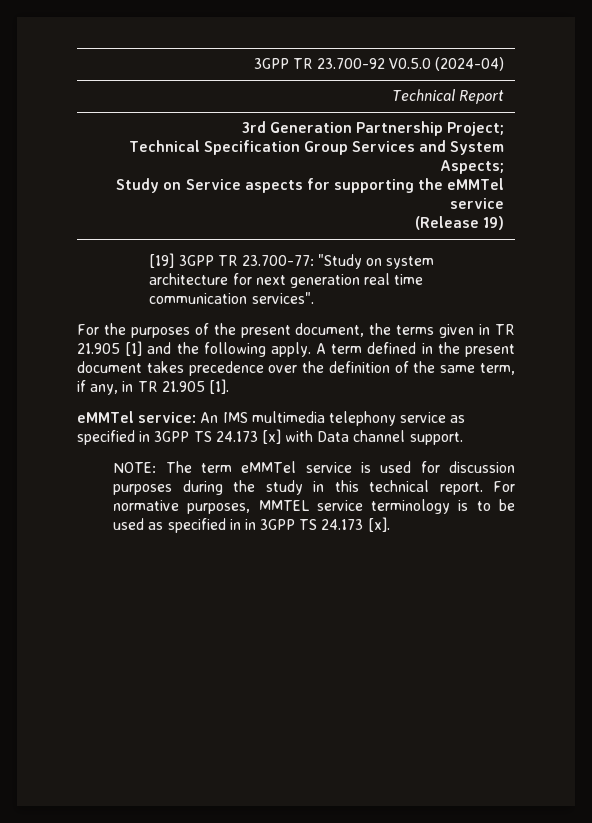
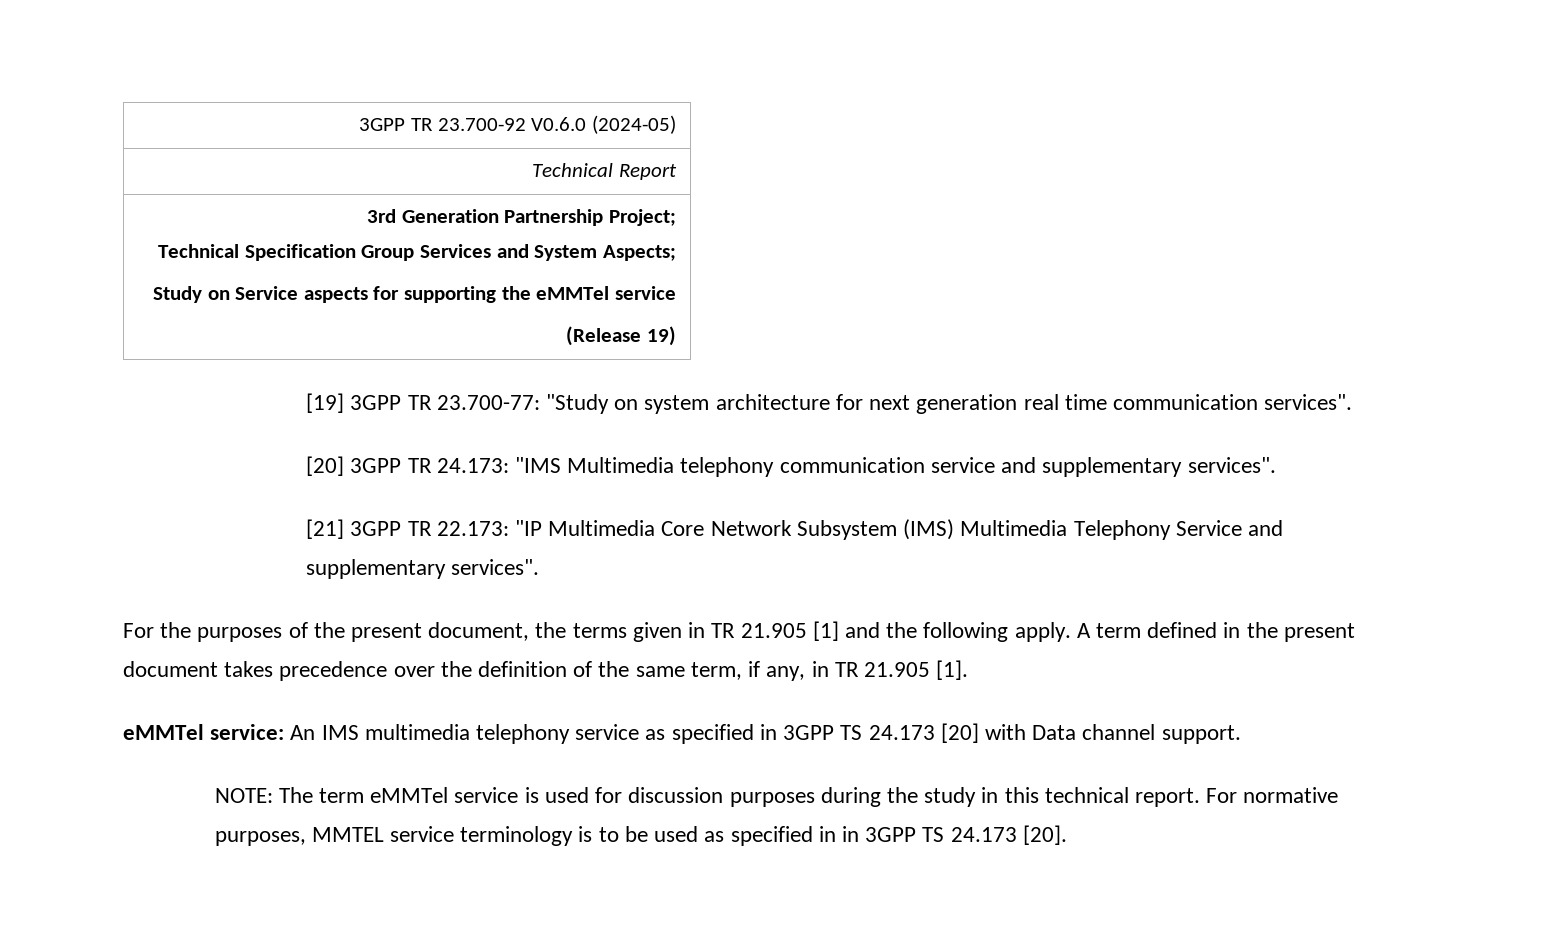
- 3GPP TR 23.700-92 V0.5.0 (2024-04)
+ 3GPP TR 23.700-92 V0.6.0 (2024-05)
+ [20] 3GPP TR 24.173: "IMS Multimedia telephony communication service and supplementary services".
+ [21] 3GPP TR 22.173: "IP Multimedia Core Network Subsystem (IMS) Multimedia Telephony Service and supplementary services".
- eMMTel service: An IMS multimedia telephony service as specified in 3GPP TS 24.173 [x] with Data channel support.
+ eMMTel service: An IMS multimedia telephony service as specified in 3GPP TS 24.173 [20] with Data channel support.
- For normative purposes, MMTEL service terminology is to be used as specified in in 3GPP TS 24.173 [x].
+ For normative purposes, MMTEL service terminology is to be used as specified in in 3GPP TS 24.173 [20].

